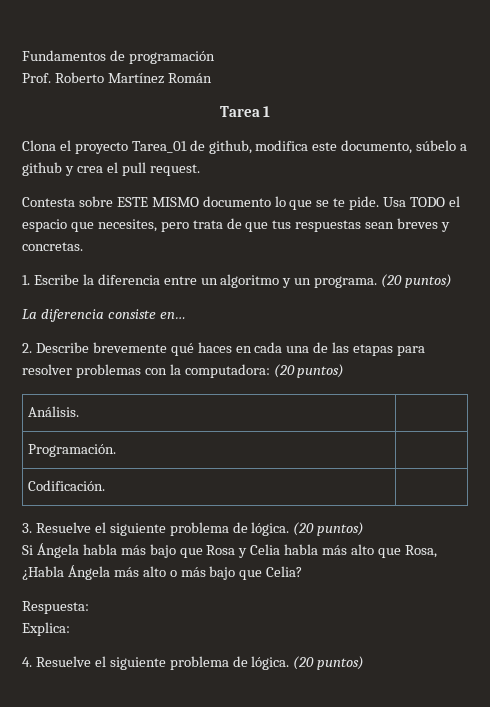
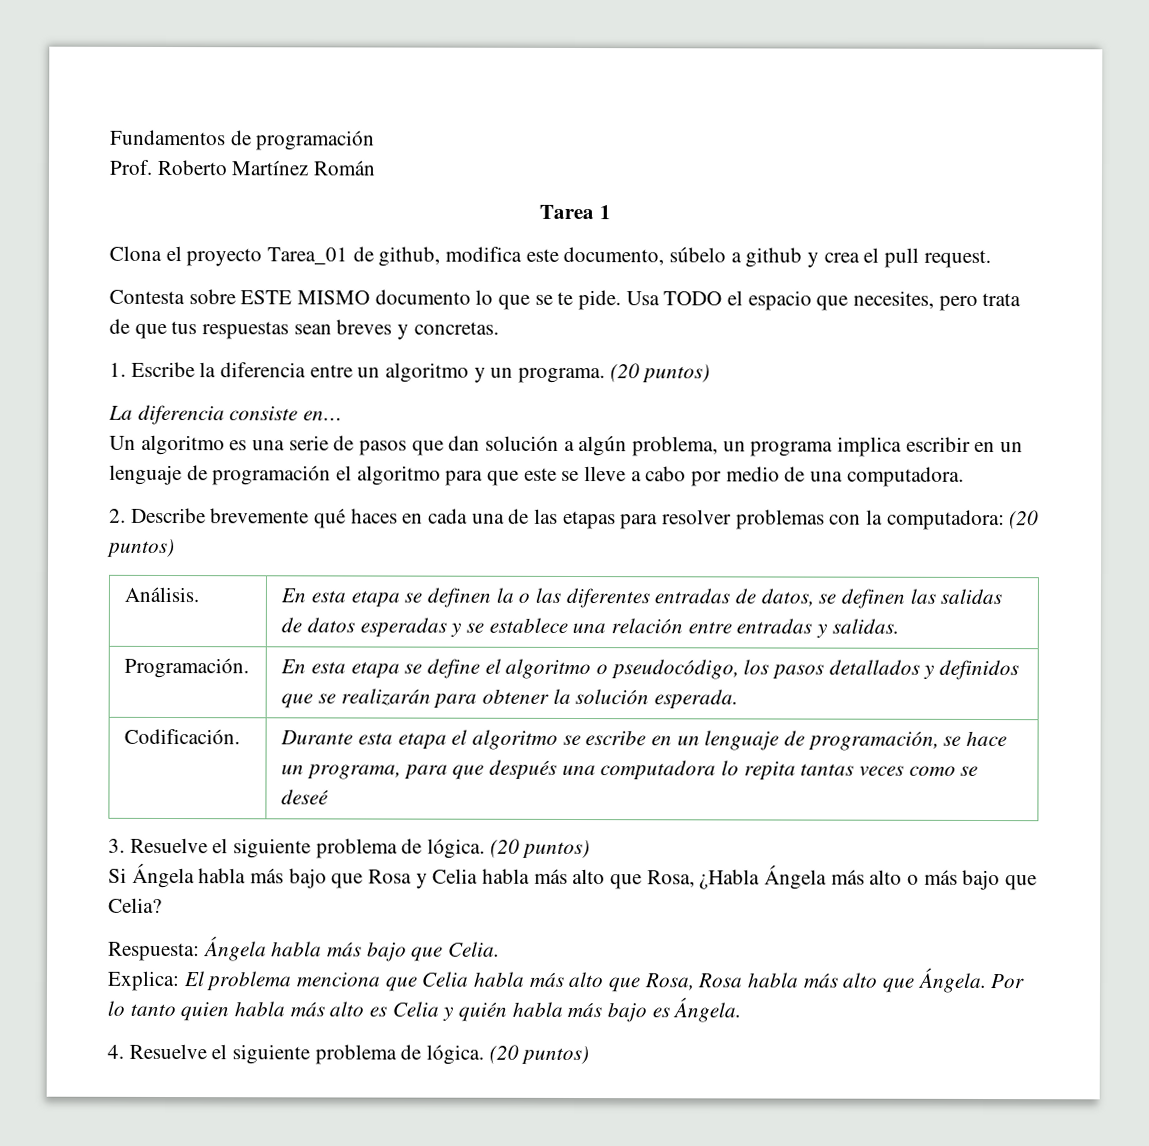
+ Un algoritmo es una serie de pasos que dan solución a algún problema, un programa implica escribir en un lenguaje de programación el algoritmo para que este se lleve a cabo por medio de una computadora.
- Análisis. |
- Programación. |
- Codificación. |
+ Análisis. | En esta etapa se definen la o las diferentes entradas de datos, se definen las salidas de datos esperadas y se establece una relación entre entradas y salidas.
+ Programación. | En esta etapa se define el algoritmo o pseudocódigo, los pasos detallados y definidos que se realizarán para obtener la solución esperada.
+ Codificación. | Durante esta etapa el algoritmo se escribe en un lenguaje de programación, se hace un programa, para que después una computadora lo repita tantas veces como se deseé
- Respuesta:
- Explica:
+ Respuesta: Ángela habla más bajo que Celia.
+ Explica: El problema menciona que Celia habla más alto que Rosa, Rosa habla más alto que Ángela. Por lo tanto quien habla más alto es Celia y quién habla más bajo es Ángela.

